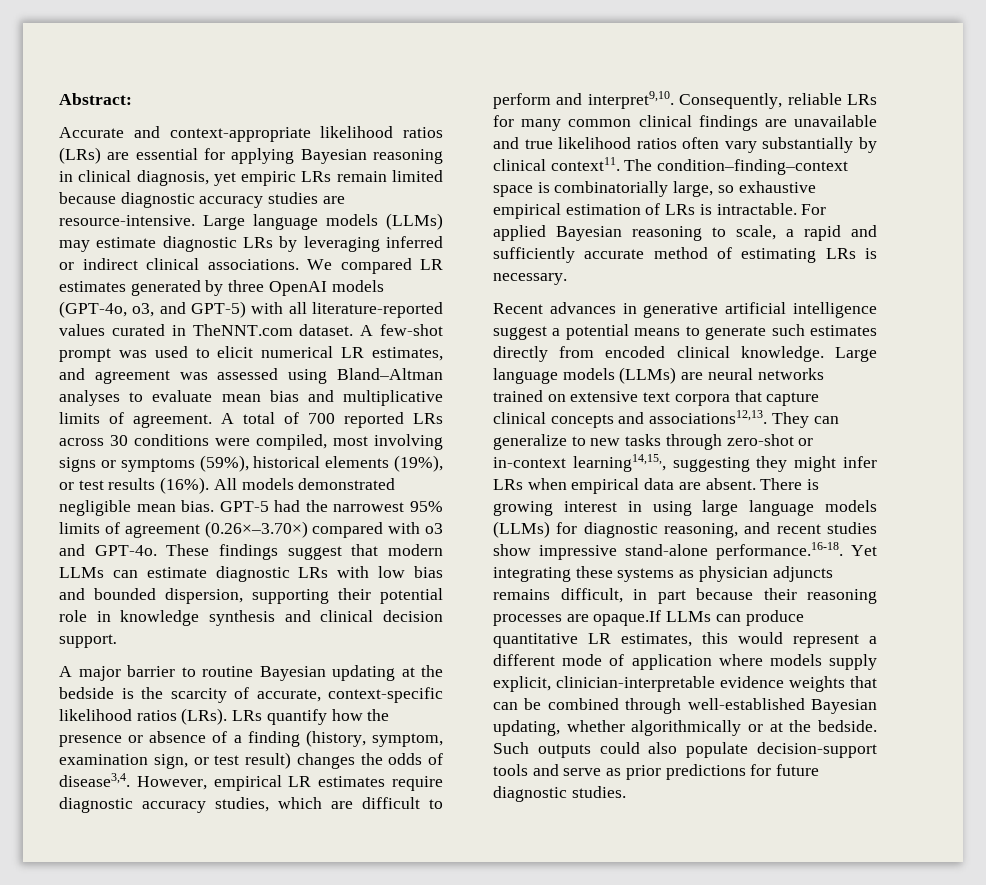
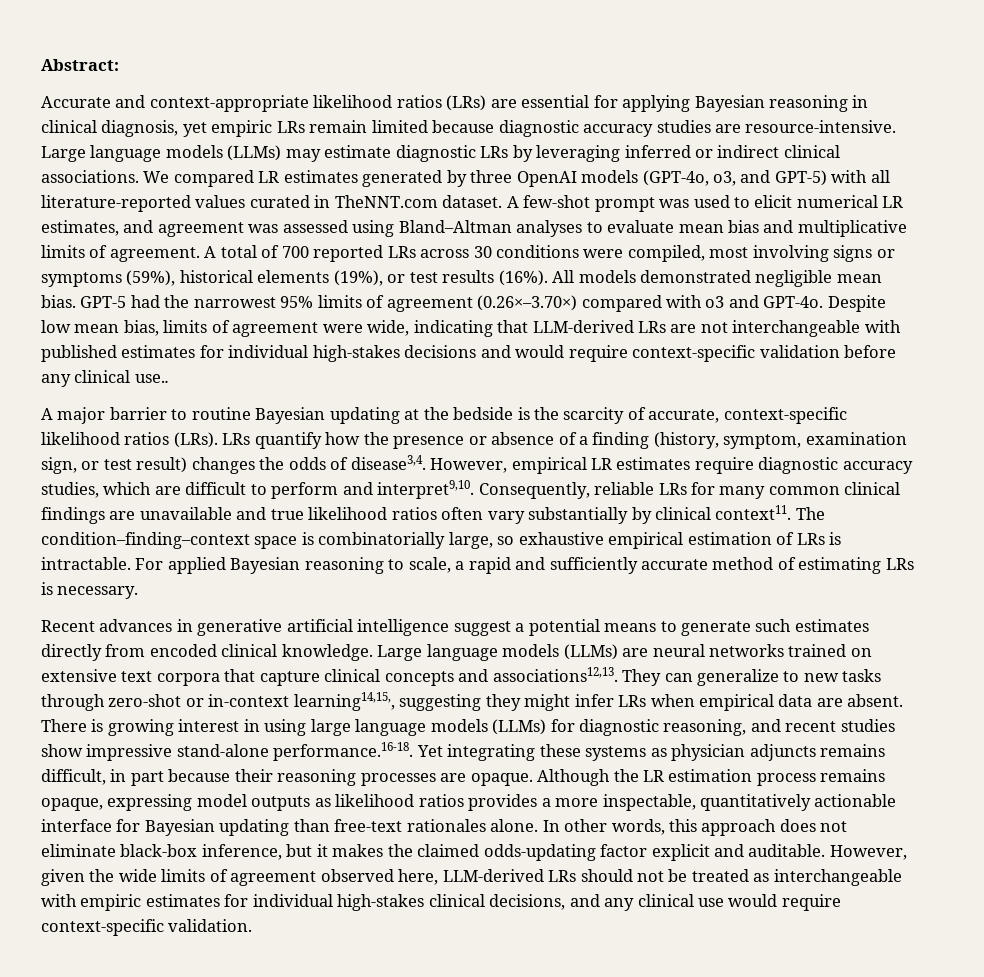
- These findings suggest that modern LLMs can estimate diagnostic LRs with low bias and bounded dispersion, supporting their potential role in knowledge synthesis and clinical decision support.
+ Despite low mean bias, limits of agreement were wide, indicating that LLM-derived LRs are not interchangeable with published estimates for individual high-stakes decisions and would require context-specific validation before any clinical use..
- There is growing interest in using large language models (LLMs) for diagnostic reasoning, and recent studies show impressive stand-alone performance.16-18. Yet integrating these systems as physician adjuncts remains difficult, in part because their reasoning processes are opaque.If LLMs can produce quantitative LR estimates, this would represent a different mode of application where models supply explicit, clinician-interpretable evidence weights that can be combined through well-established Bayesian updating, whether algorithmically or at the bedside. Such outputs could also populate decision-support tools and serve as prior predictions for future diagnostic studies.
+ There is growing interest in using large language models (LLMs) for diagnostic reasoning, and recent studies show impressive stand-alone performance.16-18. Yet integrating these systems as physician adjuncts remains difficult, in part because their reasoning processes are opaque. Although the LR estimation process remains opaque, expressing model outputs as likelihood ratios provides a more inspectable, quantitatively actionable interface for Bayesian updating than free-text rationales alone. In other words, this approach does not eliminate black-box inference, but it makes the claimed odds-updating factor explicit and auditable. However, given the wide limits of agreement observed here, LLM-derived LRs should not be treated as interchangeable with empiric estimates for individual high-stakes clinical decisions, and any clinical use would require context-specific validation.

